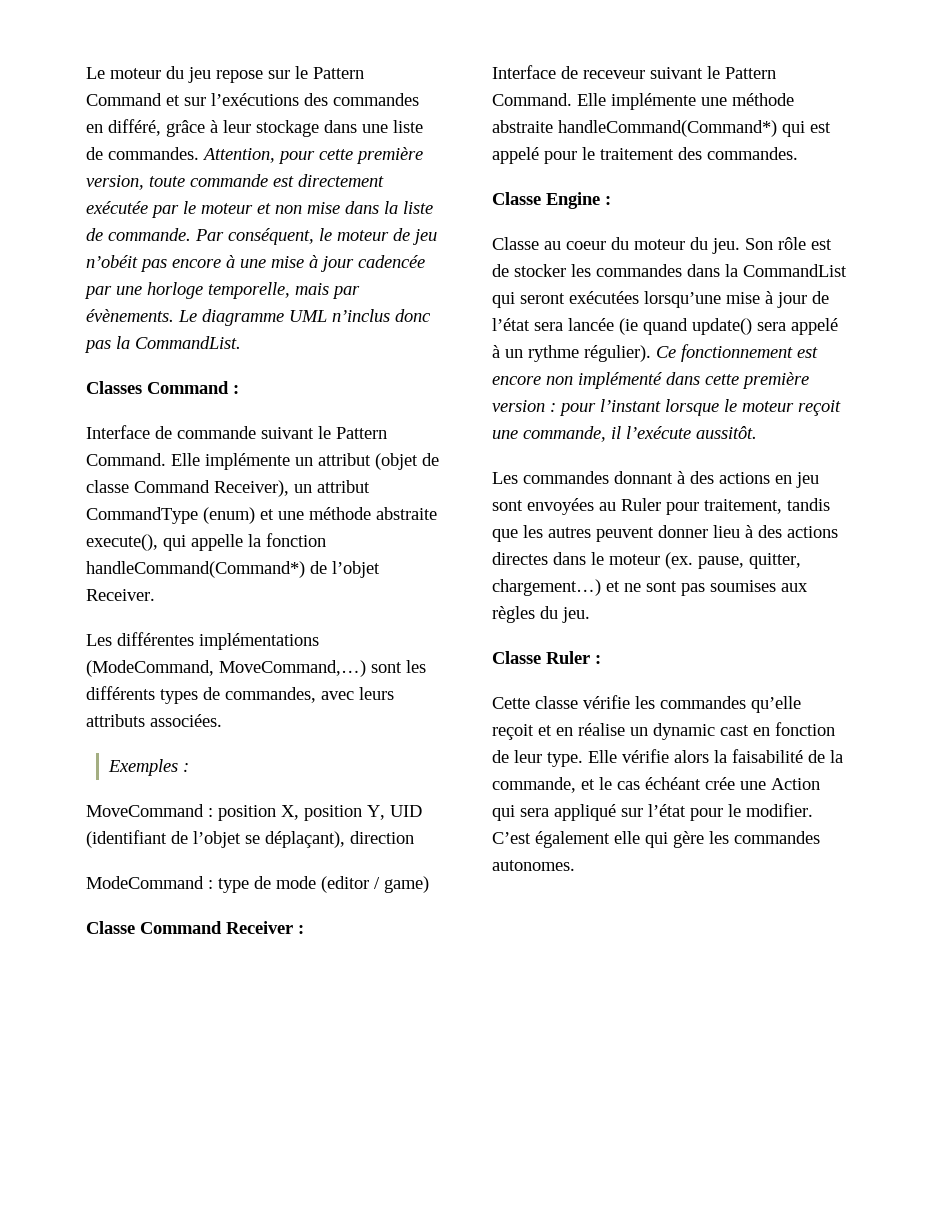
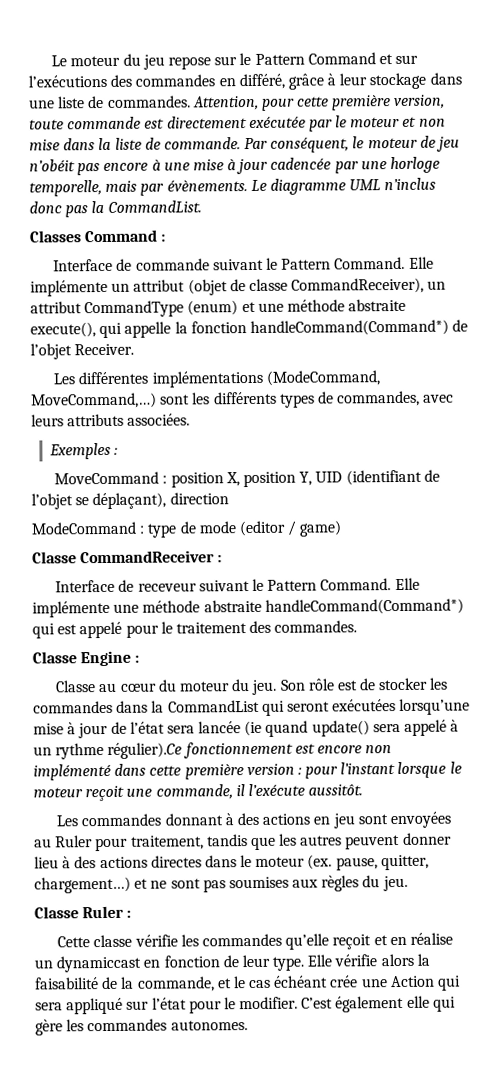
- Elle implémente un attribut (objet de classe Command Receiver), un attribut CommandType (enum) et une méthode abstraite execute(), qui appelle la fonction handleCommand(Command*) de l’objet Receiver.
+ Elle implémente un attribut (objet de classe CommandReceiver), un attribut CommandType (enum) et une méthode abstraite execute(), qui appelle la fonction handleCommand(Command*) de l’objet Receiver.
- Classe Command Receiver :
+ Classe CommandReceiver :
- Classe au coeur du moteur du jeu.
+ Classe au cœur du moteur du jeu.
- Son rôle est de stocker les commandes dans la CommandList qui seront exécutées lorsqu’une mise à jour de l’état sera lancée (ie quand update() sera appelé à un rythme régulier). Ce fonctionnement est encore non implémenté dans cette première version : pour l’instant lorsque le moteur reçoit une commande, il l’exécute aussitôt.
+ Son rôle est de stocker les commandes dans la CommandList qui seront exécutées lorsqu’une mise à jour de l’état sera lancée (ie quand update() sera appelé à un rythme régulier).Ce fonctionnement est encore non implémenté dans cette première version : pour l’instant lorsque le moteur reçoit une commande, il l’exécute aussitôt.
- Cette classe vérifie les commandes qu’elle reçoit et en réalise un dynamic cast en fonction de leur type.
+ Cette classe vérifie les commandes qu’elle reçoit et en réalise un dynamiccast en fonction de leur type.

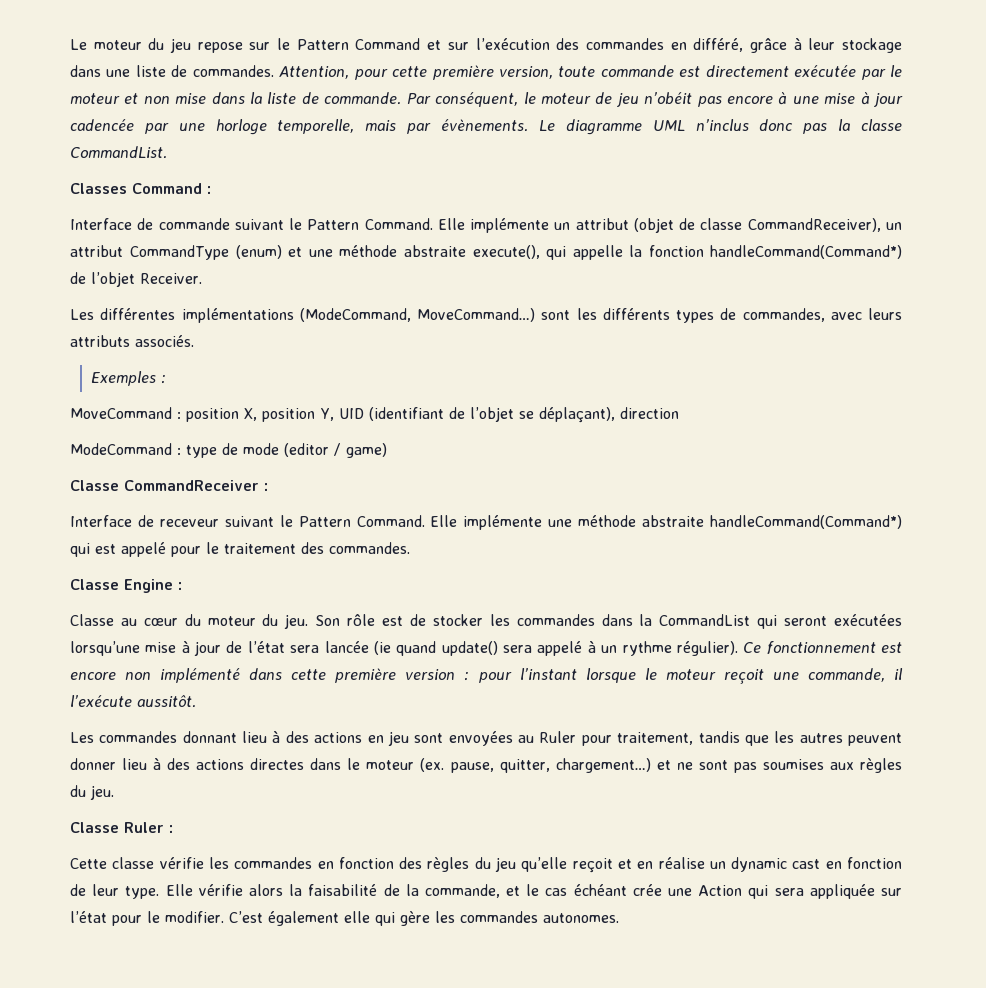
- Le moteur du jeu repose sur le Pattern Command et sur l’exécutions des commandes en différé, grâce à leur stockage dans une liste de commandes.
+ Le moteur du jeu repose sur le Pattern Command et sur l’exécution des commandes en différé, grâce à leur stockage dans une liste de commandes.
- Le diagramme UML n’inclus donc pas la CommandList.
+ Le diagramme UML n’inclus donc pas la classe CommandList.
- Les différentes implémentations (ModeCommand, MoveCommand,…) sont les différents types de commandes, avec leurs attributs associées.
+ Les différentes implémentations (ModeCommand, MoveCommand…) sont les différents types de commandes, avec leurs attributs associés.
- Son rôle est de stocker les commandes dans la CommandList qui seront exécutées lorsqu’une mise à jour de l’état sera lancée (ie quand update() sera appelé à un rythme régulier).Ce fonctionnement est encore non implémenté dans cette première version : pour l’instant lorsque le moteur reçoit une commande, il l’exécute aussitôt.
+ Son rôle est de stocker les commandes dans la CommandList qui seront exécutées lorsqu’une mise à jour de l’état sera lancée (ie quand update() sera appelé à un rythme régulier). Ce fonctionnement est encore non implémenté dans cette première version : pour l’instant lorsque le moteur reçoit une commande, il l’exécute aussitôt.
- Les commandes donnant à des actions en jeu sont envoyées au Ruler pour traitement, tandis que les autres peuvent donner lieu à des actions directes dans le moteur (ex. pause, quitter, chargement…) et ne sont pas soumises aux règles du jeu.
+ Les commandes donnant lieu à des actions en jeu sont envoyées au Ruler pour traitement, tandis que les autres peuvent donner lieu à des actions directes dans le moteur (ex. pause, quitter, chargement…) et ne sont pas soumises aux règles du jeu.
- Cette classe vérifie les commandes qu’elle reçoit et en réalise un dynamiccast en fonction de leur type.
+ Cette classe vérifie les commandes en fonction des règles du jeu qu’elle reçoit et en réalise un dynamic cast en fonction de leur type.
- Elle vérifie alors la faisabilité de la commande, et le cas échéant crée une Action qui sera appliqué sur l’état pour le modifier.
+ Elle vérifie alors la faisabilité de la commande, et le cas échéant crée une Action qui sera appliquée sur l’état pour le modifier.

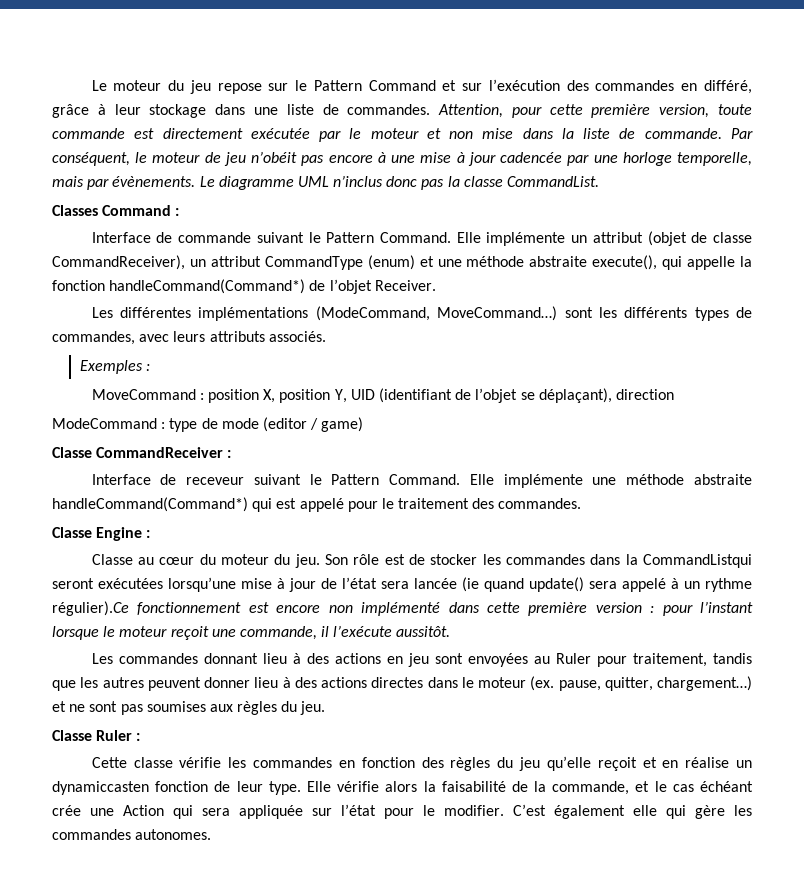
- Son rôle est de stocker les commandes dans la CommandList qui seront exécutées lorsqu’une mise à jour de l’état sera lancée (ie quand update() sera appelé à un rythme régulier). Ce fonctionnement est encore non implémenté dans cette première version : pour l’instant lorsque le moteur reçoit une commande, il l’exécute aussitôt.
+ Son rôle est de stocker les commandes dans la CommandListqui seront exécutées lorsqu’une mise à jour de l’état sera lancée (ie quand update() sera appelé à un rythme régulier).Ce fonctionnement est encore non implémenté dans cette première version : pour l’instant lorsque le moteur reçoit une commande, il l’exécute aussitôt.
- Cette classe vérifie les commandes en fonction des règles du jeu qu’elle reçoit et en réalise un dynamic cast en fonction de leur type.
+ Cette classe vérifie les commandes en fonction des règles du jeu qu’elle reçoit et en réalise un dynamiccasten fonction de leur type.

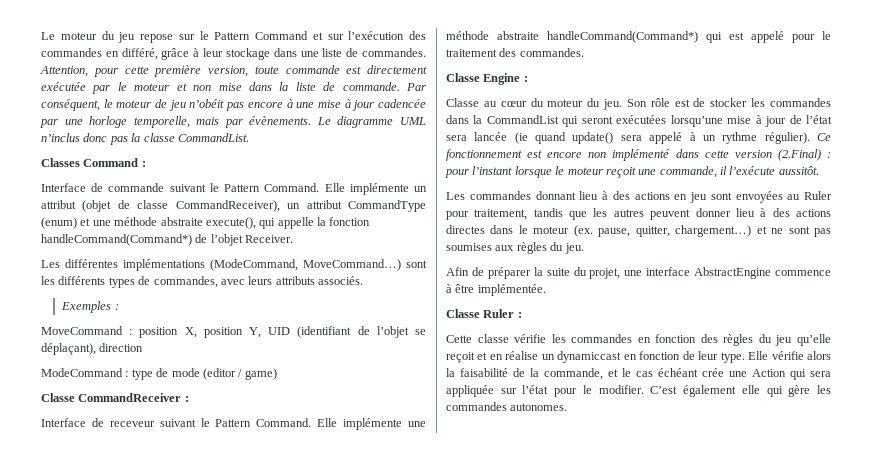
- Son rôle est de stocker les commandes dans la CommandListqui seront exécutées lorsqu’une mise à jour de l’état sera lancée (ie quand update() sera appelé à un rythme régulier).Ce fonctionnement est encore non implémenté dans cette première version : pour l’instant lorsque le moteur reçoit une commande, il l’exécute aussitôt.
+ Son rôle est de stocker les commandes dans la CommandList qui seront exécutées lorsqu’une mise à jour de l’état sera lancée (ie quand update() sera appelé à un rythme régulier). Ce fonctionnement est encore non implémenté dans cette version (2.Final) : pour l’instant lorsque le moteur reçoit une commande, il l’exécute aussitôt.
+ Afin de préparer la suite du projet, une interface AbstractEngine commence à être implémentée.
- Cette classe vérifie les commandes en fonction des règles du jeu qu’elle reçoit et en réalise un dynamiccasten fonction de leur type.
+ Cette classe vérifie les commandes en fonction des règles du jeu qu’elle reçoit et en réalise un dynamiccast en fonction de leur type.

